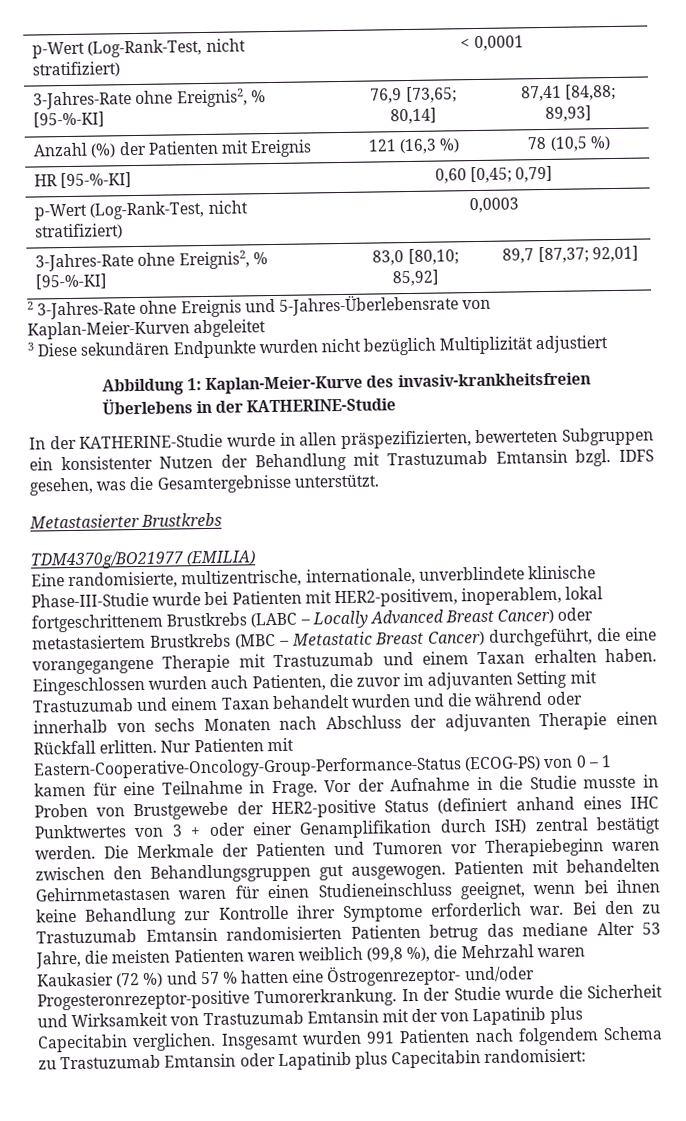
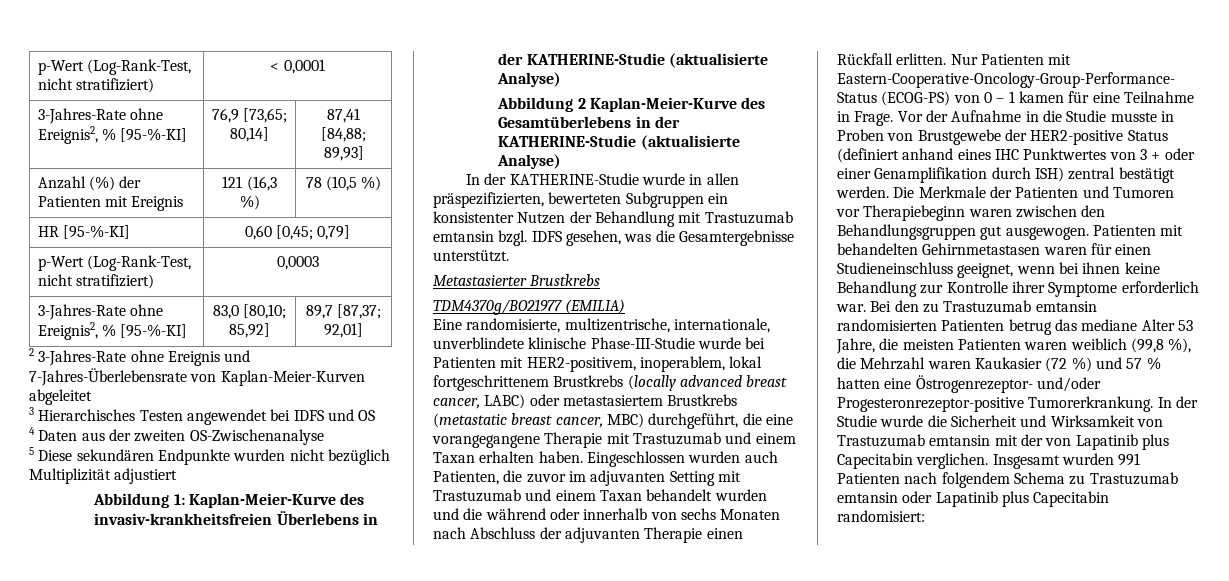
- 2 3-Jahres-Rate ohne Ereignis und 5-Jahres-Überlebensrate von Kaplan-Meier-Kurven abgeleitet
+ 2 3-Jahres-Rate ohne Ereignis und 7-Jahres-Überlebensrate von Kaplan-Meier-Kurven abgeleitet
- 3 Diese sekundären Endpunkte wurden nicht bezüglich Multiplizität adjustiert
+ 3 Hierarchisches Testen angewendet bei IDFS und OS
+ 4 Daten aus der zweiten OS-Zwischenanalyse
+ 5 Diese sekundären Endpunkte wurden nicht bezüglich Multiplizität adjustiert
- Abbildung 1: Kaplan-Meier-Kurve des invasiv-krankheitsfreien Überlebens in der KATHERINE-Studie
+ Abbildung 1: Kaplan-Meier-Kurve des invasiv-krankheitsfreien Überlebens in der KATHERINE-Studie (aktualisierte Analyse)
+ Abbildung 2 Kaplan-Meier-Kurve des Gesamtüberlebens in der KATHERINE-Studie (aktualisierte Analyse)
- In der KATHERINE-Studie wurde in allen präspezifizierten, bewerteten Subgruppen ein konsistenter Nutzen der Behandlung mit Trastuzumab Emtansin bzgl.
+ In der KATHERINE-Studie wurde in allen präspezifizierten, bewerteten Subgruppen ein konsistenter Nutzen der Behandlung mit Trastuzumab emtansin bzgl.
- Eine randomisierte, multizentrische, internationale, unverblindete klinische Phase-III-Studie wurde bei Patienten mit HER2-positivem, inoperablem, lokal fortgeschrittenem Brustkrebs (LABC – Locally Advanced Breast Cancer) oder metastasiertem Brustkrebs (MBC – Metastatic Breast Cancer) durchgeführt, die eine vorangegangene Therapie mit Trastuzumab und einem Taxan erhalten haben.
+ Eine randomisierte, multizentrische, internationale, unverblindete klinische Phase-III-Studie wurde bei Patienten mit HER2-positivem, inoperablem, lokal fortgeschrittenem Brustkrebs (locally advanced breast cancer, LABC) oder metastasiertem Brustkrebs (metastatic breast cancer, MBC) durchgeführt, die eine vorangegangene Therapie mit Trastuzumab und einem Taxan erhalten haben.
- Bei den zu Trastuzumab Emtansin randomisierten Patienten betrug das mediane Alter 53 Jahre, die meisten Patienten waren weiblich (99,8 %), die Mehrzahl waren Kaukasier (72 %) und 57 % hatten eine Östrogenrezeptor- und/oder Progesteronrezeptor-positive Tumorerkrankung.
+ Bei den zu Trastuzumab emtansin randomisierten Patienten betrug das mediane Alter 53 Jahre, die meisten Patienten waren weiblich (99,8 %), die Mehrzahl waren Kaukasier (72 %) und 57 % hatten eine Östrogenrezeptor- und/oder Progesteronrezeptor-positive Tumorerkrankung.
- In der Studie wurde die Sicherheit und Wirksamkeit von Trastuzumab Emtansin mit der von Lapatinib plus Capecitabin verglichen.
+ In der Studie wurde die Sicherheit und Wirksamkeit von Trastuzumab emtansin mit der von Lapatinib plus Capecitabin verglichen.
- Insgesamt wurden 991 Patienten nach folgendem Schema zu Trastuzumab Emtansin oder Lapatinib plus Capecitabin randomisiert:
+ Insgesamt wurden 991 Patienten nach folgendem Schema zu Trastuzumab emtansin oder Lapatinib plus Capecitabin randomisiert:

